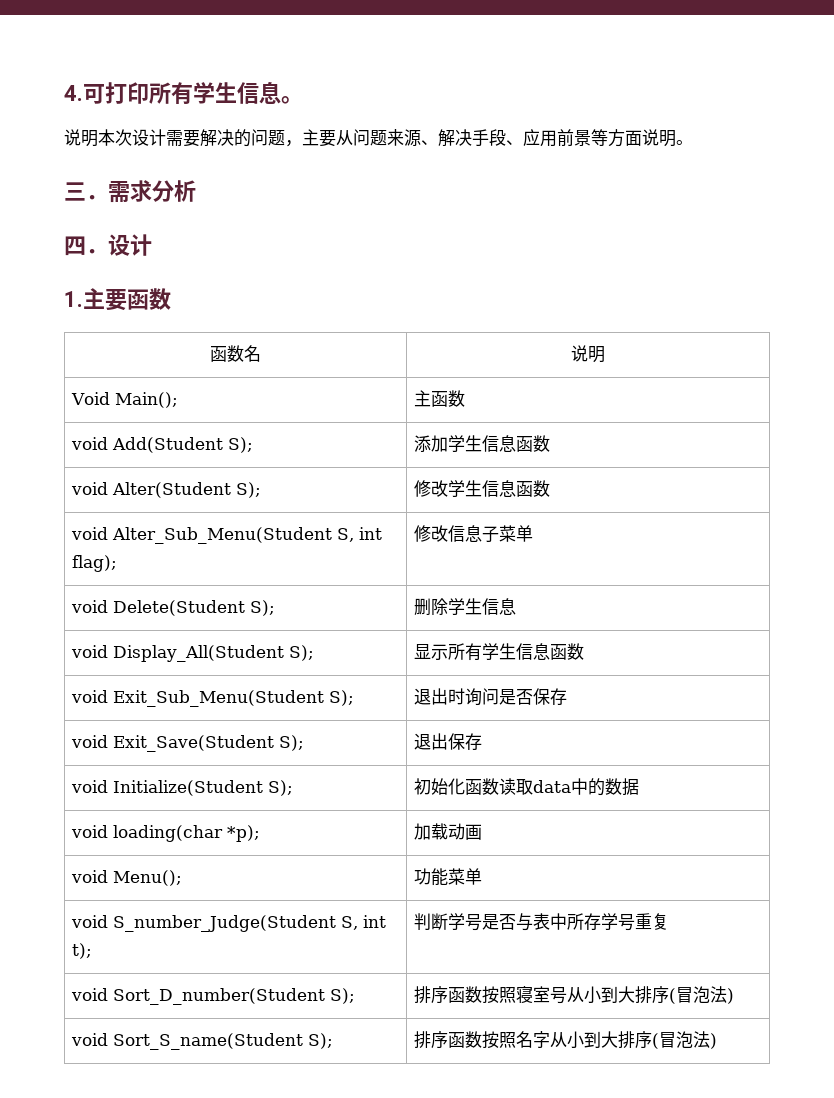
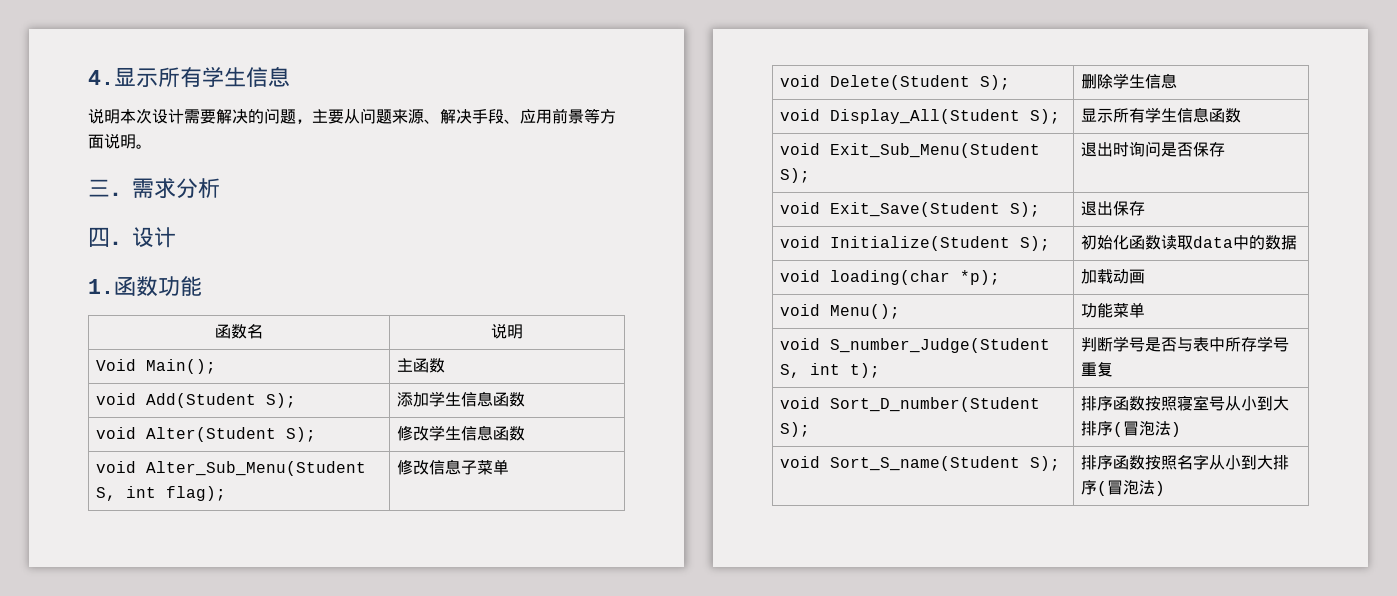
- 4.可打印所有学生信息。
+ 4.显示所有学生信息
- 1.主要函数
+ 1.函数功能

